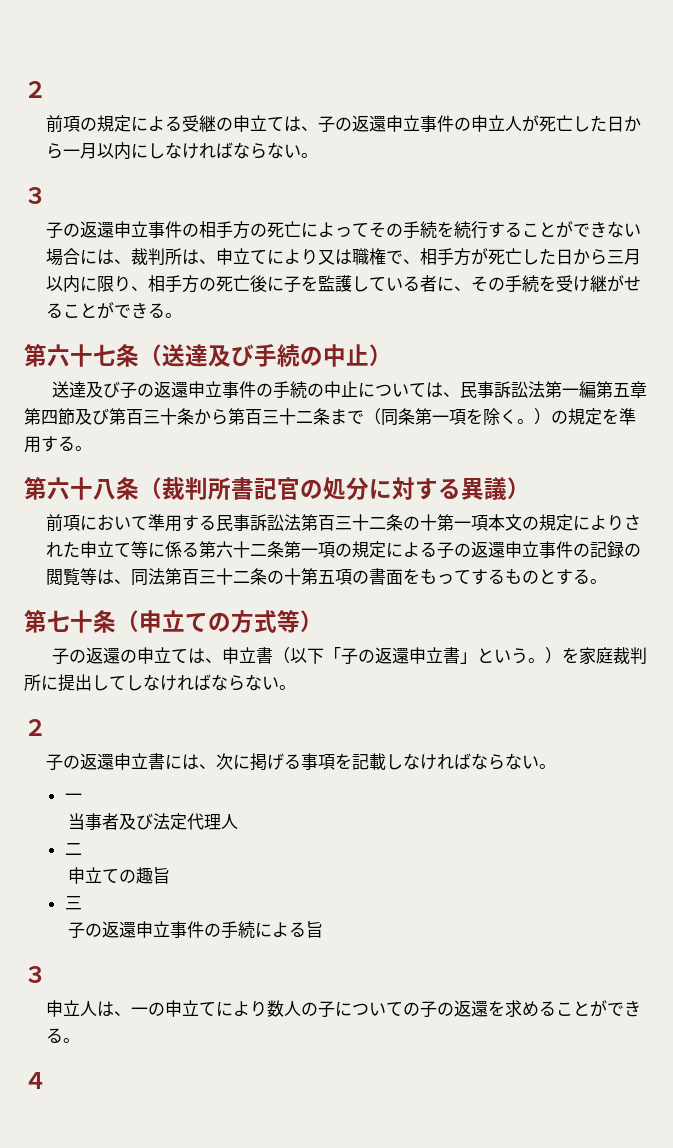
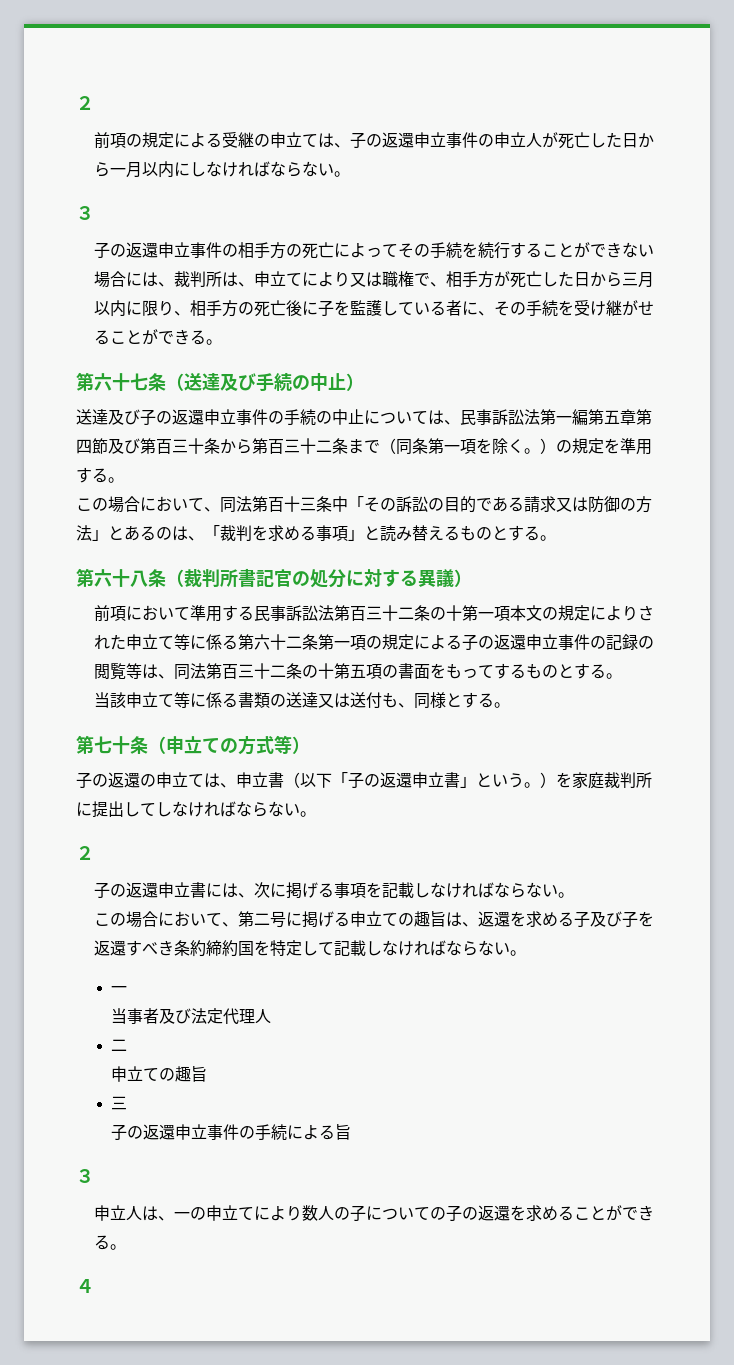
+ この場合において、同法第百十三条中「その訴訟の目的である請求又は防御の方法」とあるのは、「裁判を求める事項」と読み替えるものとする。
+ 当該申立て等に係る書類の送達又は送付も、同様とする。
+ この場合において、第二号に掲げる申立ての趣旨は、返還を求める子及び子を返還すべき条約締約国を特定して記載しなければならない。

